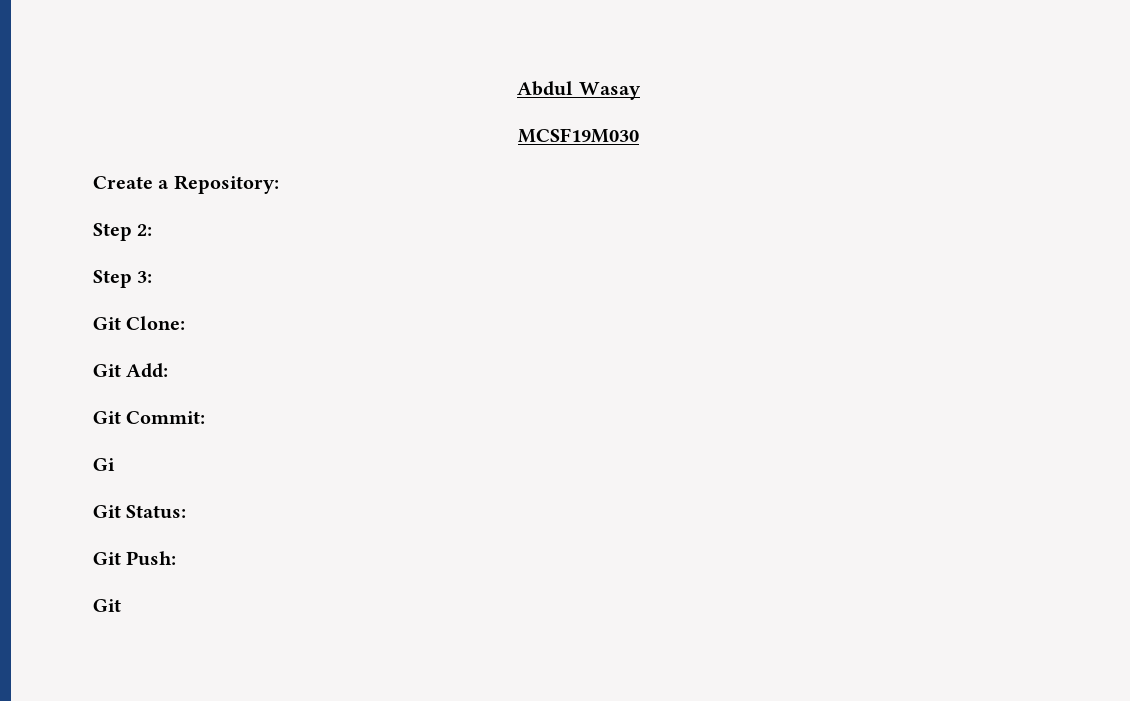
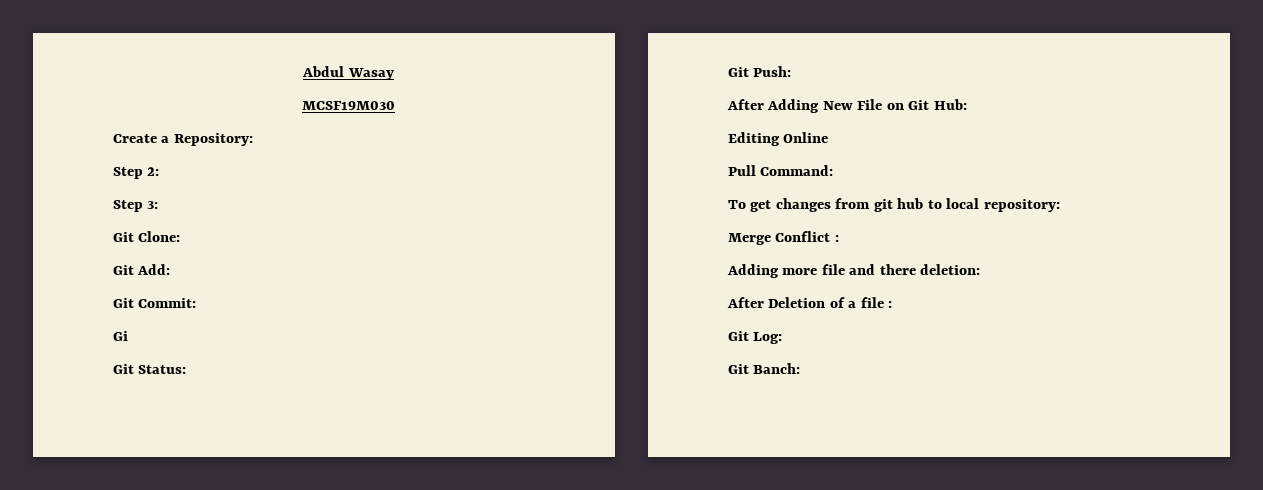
  Git Push:
- Git
+ After Adding New File on Git Hub:
+ Editing Online
+ Pull Command:
+ To get changes from git hub to local repository:
+ Merge Conflict :
+ Adding more file and there deletion:
+ After Deletion of a file :
+ Git Log:
+ Git Banch:

